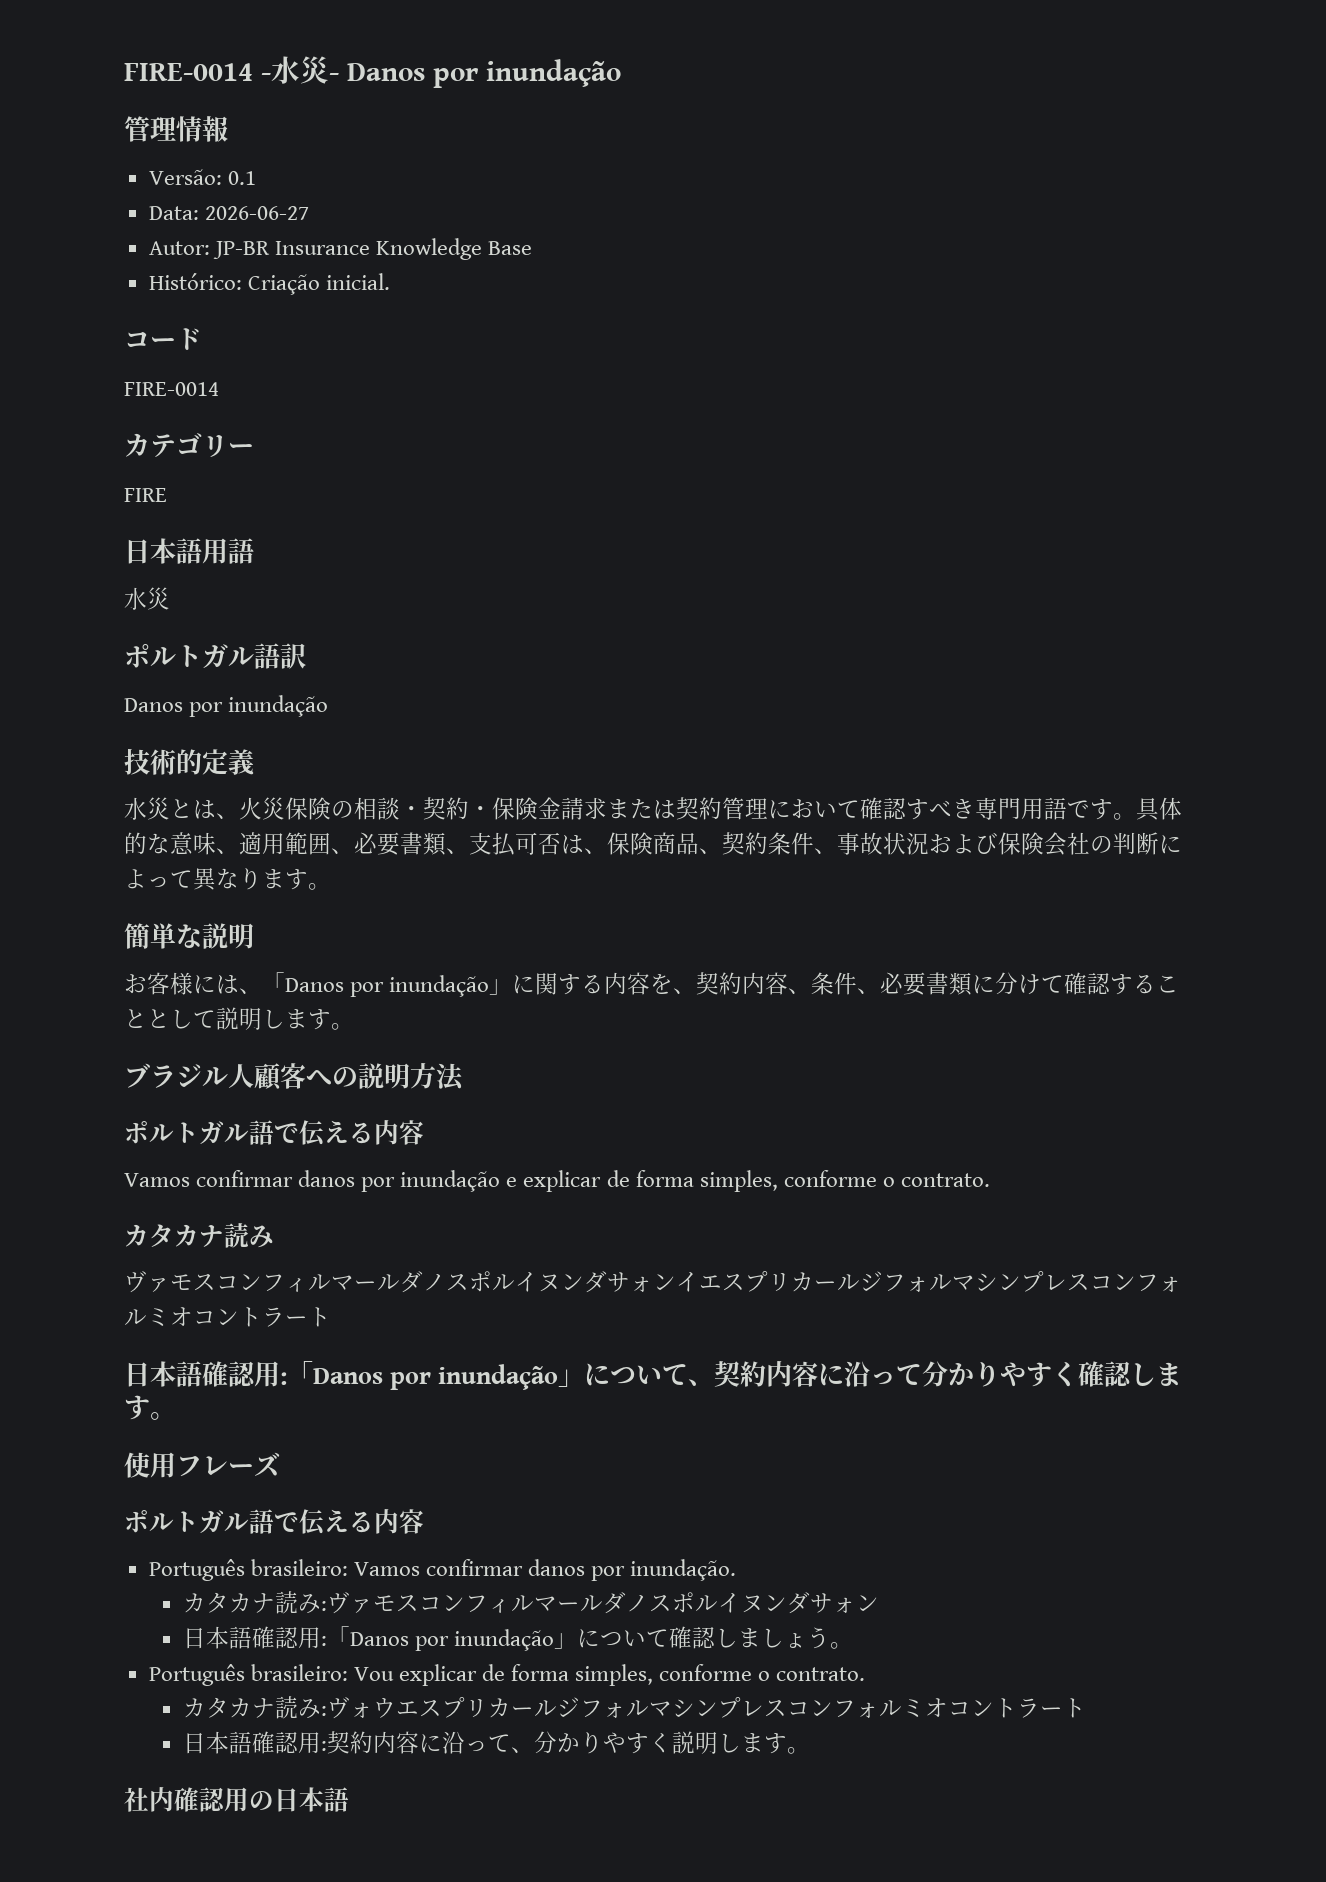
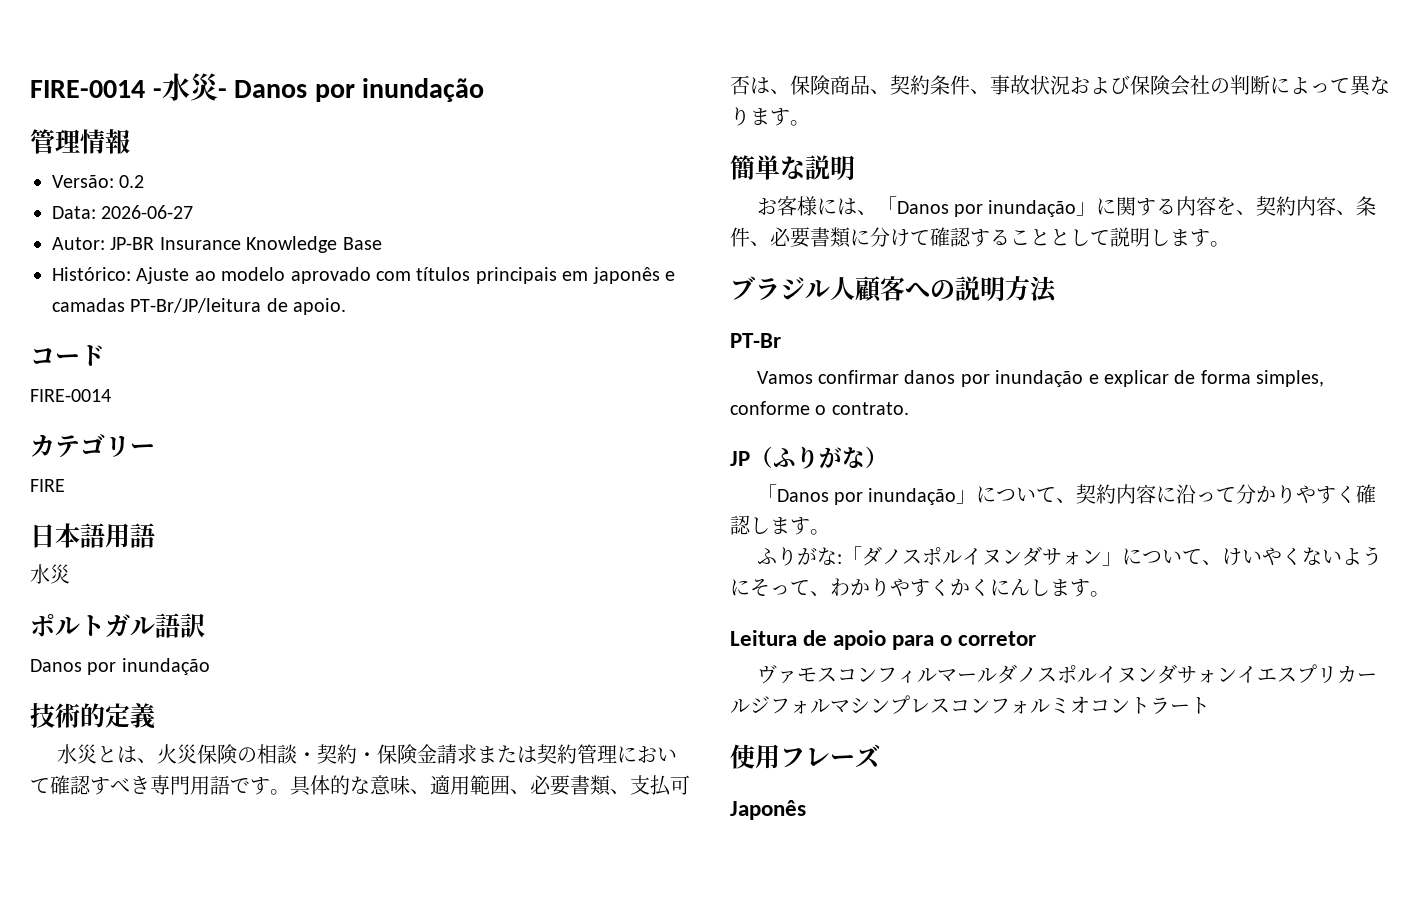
- Versão: 0.1
+ Versão: 0.2
- Histórico: Criação inicial.
+ Histórico: Ajuste ao modelo aprovado com títulos principais em japonês e camadas PT-Br/JP/leitura de apoio.
  ブラジル人顧客への説明方法
- ポルトガル語で伝える内容
+ PT-Br
  Vamos confirmar danos por inundação e explicar de forma simples, conforme o contrato.
- カタカナ読み
+ JP（ふりがな）
+ 「Danos por inundação」について、契約内容に沿って分かりやすく確認します。
+ ふりがな:「ダノスポルイヌンダサォン」について、けいやくないようにそって、わかりやすくかくにんします。
+ Leitura de apoio para o corretor
- 日本語確認用:「Danos por inundação」について、契約内容に沿って分かりやすく確認します。
  使用フレーズ
- ポルトガル語で伝える内容
- Português brasileiro: Vamos confirmar danos por inundação.
- カタカナ読み:ヴァモスコンフィルマールダノスポルイヌンダサォン
- 日本語確認用:「Danos por inundação」について確認しましょう。
- Português brasileiro: Vou explicar de forma simples, conforme o contrato.
- カタカナ読み:ヴォウエスプリカールジフォルマシンプレスコンフォルミオコントラート
- 日本語確認用:契約内容に沿って、分かりやすく説明します。
- 社内確認用の日本語
+ Japonês

